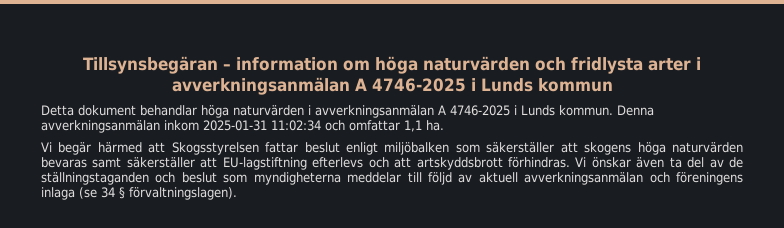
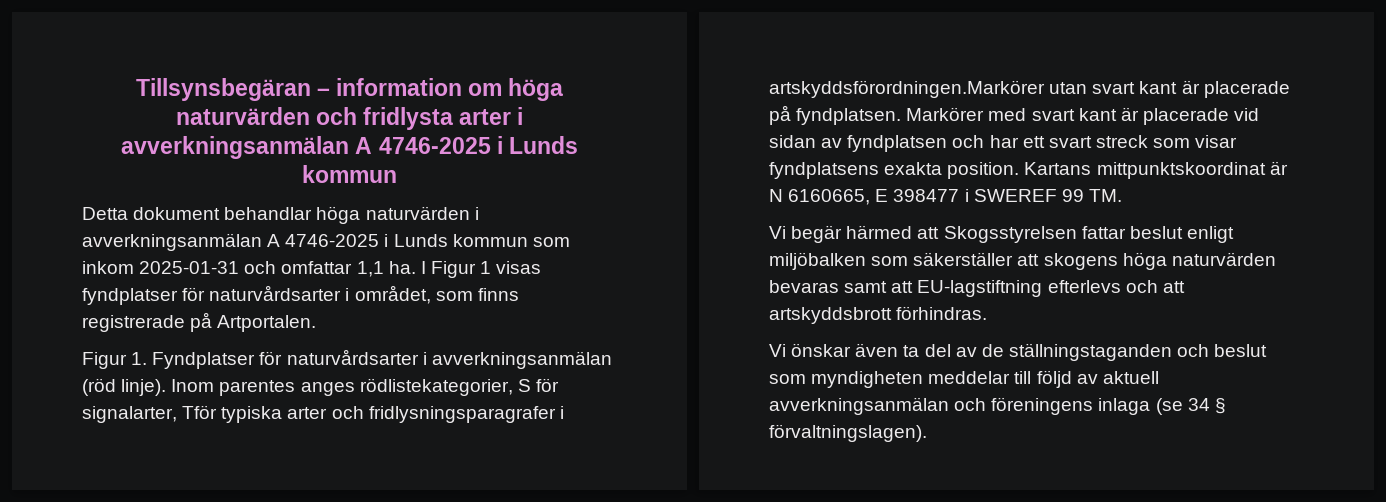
- Detta dokument behandlar höga naturvärden i avverkningsanmälan A 4746-2025 i Lunds kommun. Denna avverkningsanmälan inkom 2025-01-31 11:02:34 och omfattar 1,1 ha.
+ Detta dokument behandlar höga naturvärden i avverkningsanmälan A 4746-2025 i Lunds kommun som inkom 2025-01-31 och omfattar 1,1 ha. I Figur 1 visas fyndplatser för naturvårdsarter i området, som finns registrerade på Artportalen.
+ Figur 1. Fyndplatser för naturvårdsarter i avverkningsanmälan (röd linje). Inom parentes anges rödlistekategorier, S för signalarter, Tför typiska arter och fridlysningsparagrafer i artskyddsförordningen.Markörer utan svart kant är placerade på fyndplatsen. Markörer med svart kant är placerade vid sidan av fyndplatsen och har ett svart streck som visar fyndplatsens exakta position. Kartans mittpunktskoordinat är N 6160665, E 398477 i SWEREF 99 TM.
- Vi begär härmed att Skogsstyrelsen fattar beslut enligt miljöbalken som säkerställer att skogens höga naturvärden bevaras samt säkerställer att EU-lagstiftning efterlevs och att artskyddsbrott förhindras. Vi önskar även ta del av de ställningstaganden och beslut som myndigheterna meddelar till följd av aktuell avverkningsanmälan och föreningens inlaga (se 34 § förvaltningslagen).
+ Vi begär härmed att Skogsstyrelsen fattar beslut enligt miljöbalken som säkerställer att skogens höga naturvärden bevaras samt att EU-lagstiftning efterlevs och att artskyddsbrott förhindras.
+ Vi önskar även ta del av de ställningstaganden och beslut som myndigheten meddelar till följd av aktuell avverkningsanmälan och föreningens inlaga (se 34 § förvaltningslagen).

